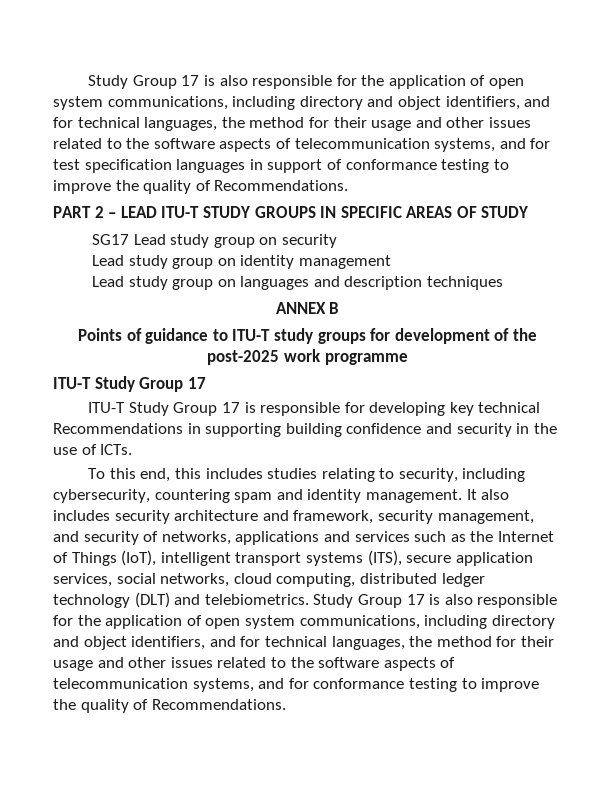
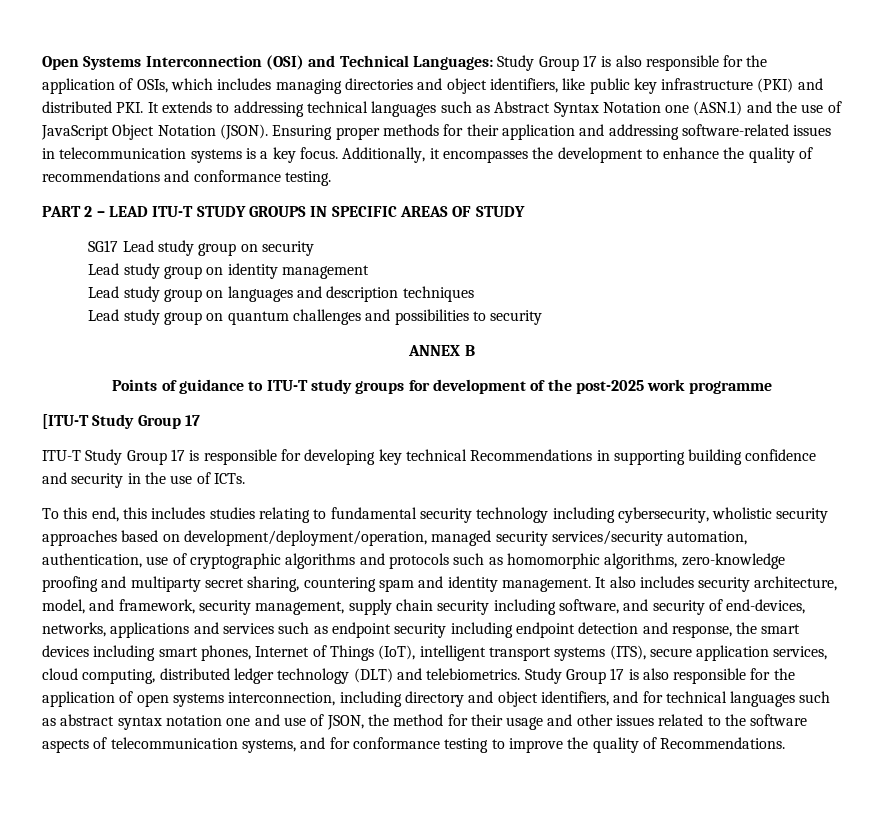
- Study Group 17 is also responsible for the application of open system communications, including directory and object identifiers, and for technical languages, the method for their usage and other issues related to the software aspects of telecommunication systems, and for test specification languages in support of conformance testing to improve the quality of Recommendations.
+ Open Systems Interconnection (OSI) and Technical Languages: Study Group 17 is also responsible for the application of OSIs, which includes managing directories and object identifiers, like public key infrastructure (PKI) and distributed PKI. It extends to addressing technical languages such as Abstract Syntax Notation one (ASN.1) and the use of JavaScript Object Notation (JSON). Ensuring proper methods for their application and addressing software-related issues in telecommunication systems is a key focus. Additionally, it encompasses the development to enhance the quality of recommendations and conformance testing.
+ Lead study group on quantum challenges and possibilities to security
  Points of guidance to ITU-T study groups for development of the post-2025 work programme
- ITU-T Study Group 17
+ [ITU-T Study Group 17
- To this end, this includes studies relating to security, including cybersecurity, countering spam and identity management.
+ To this end, this includes studies relating to fundamental security technology including cybersecurity, wholistic security approaches based on development/deployment/operation, managed security services/security automation, authentication, use of cryptographic algorithms and protocols such as homomorphic algorithms, zero-knowledge proofing and multiparty secret sharing, countering spam and identity management.
- It also includes security architecture and framework, security management, and security of networks, applications and services such as the Internet of Things (IoT), intelligent transport systems (ITS), secure application services, social networks, cloud computing, distributed ledger technology (DLT) and telebiometrics.
+ It also includes security architecture, model, and framework, security management, supply chain security including software, and security of end-devices, networks, applications and services such as endpoint security including endpoint detection and response, the smart devices including smart phones, Internet of Things (IoT), intelligent transport systems (ITS), secure application services, cloud computing, distributed ledger technology (DLT) and telebiometrics.
- Study Group 17 is also responsible for the application of open system communications, including directory and object identifiers, and for technical languages, the method for their usage and other issues related to the software aspects of telecommunication systems, and for conformance testing to improve the quality of Recommendations.
+ Study Group 17 is also responsible for the application of open systems interconnection, including directory and object identifiers, and for technical languages such as abstract syntax notation one and use of JSON, the method for their usage and other issues related to the software aspects of telecommunication systems, and for conformance testing to improve the quality of Recommendations.

